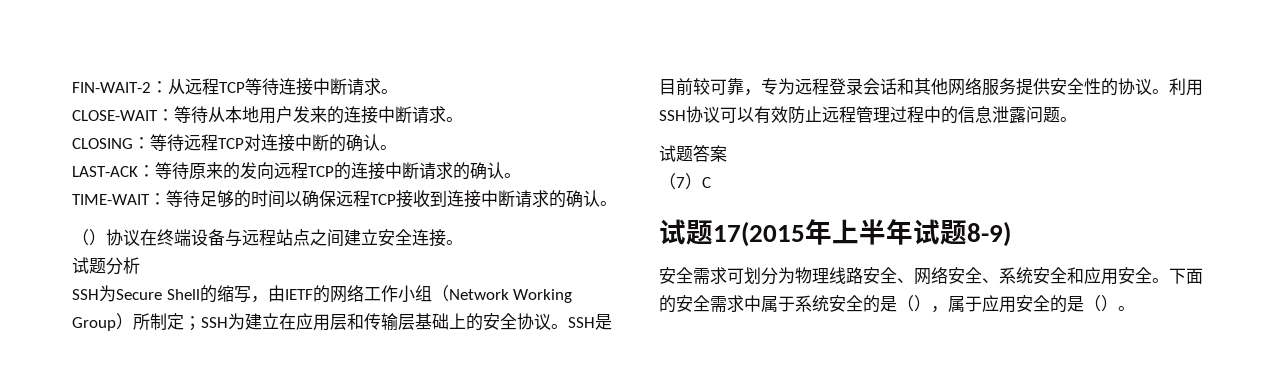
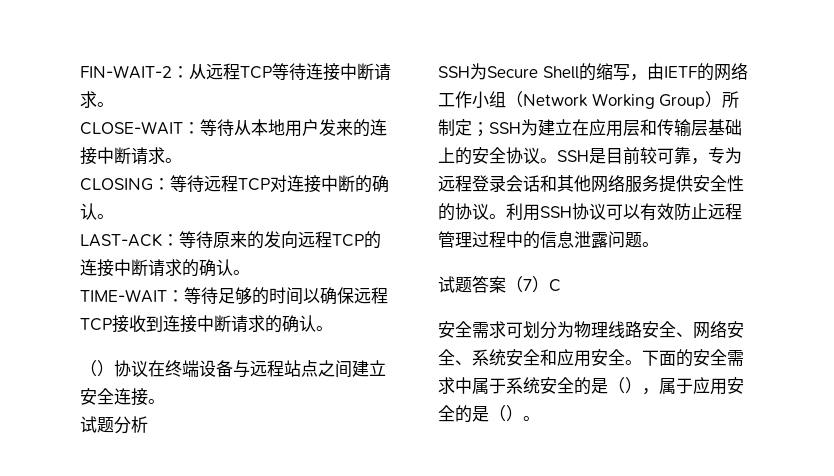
- 试题答案
- （7）C
+ 试题答案（7）C
- 试题17(2015年上半年试题8-9)

